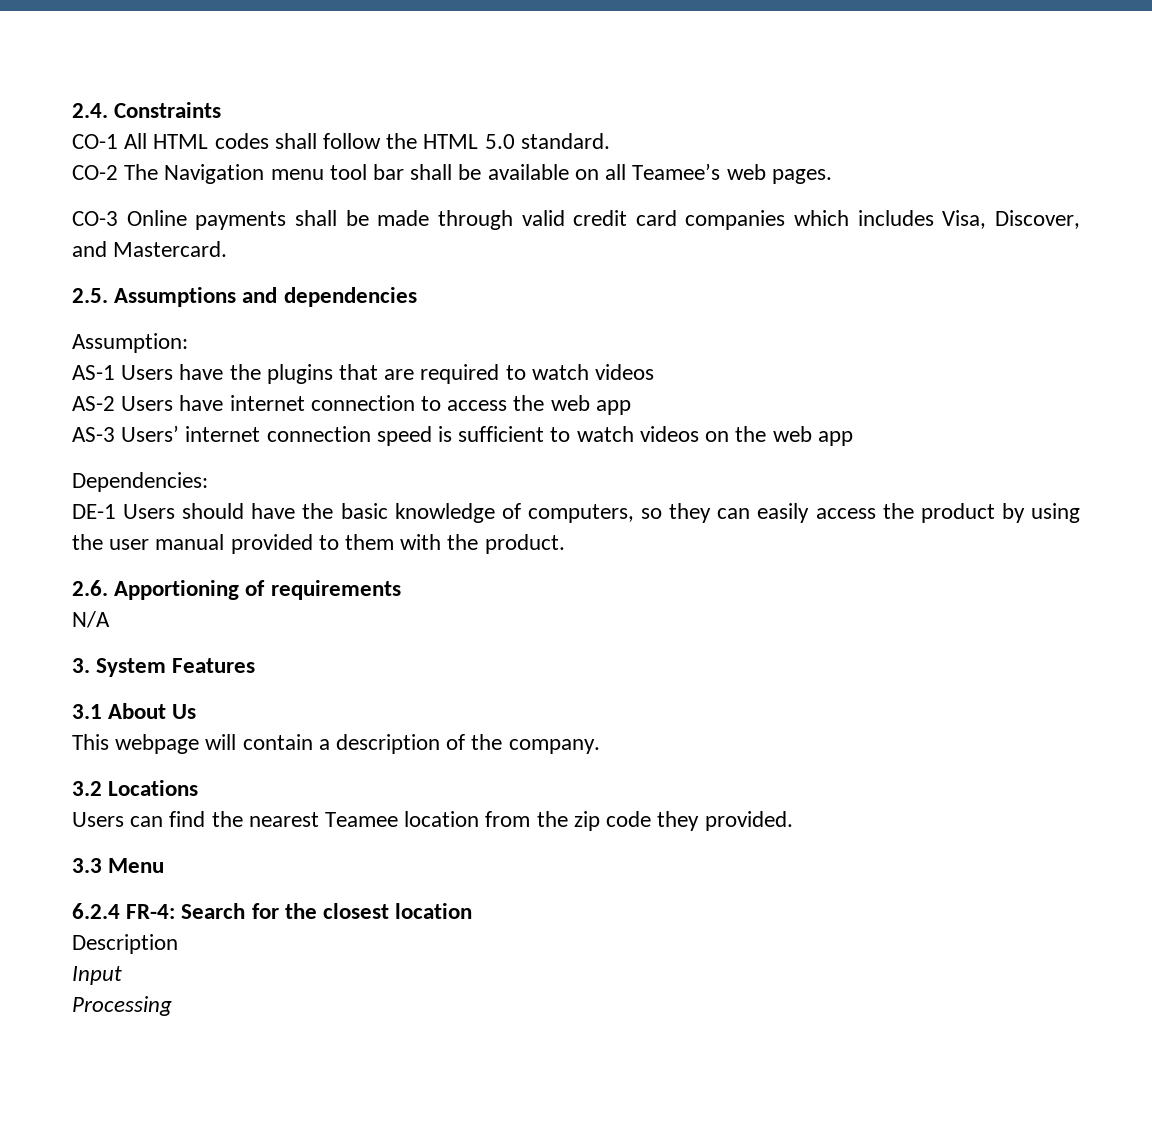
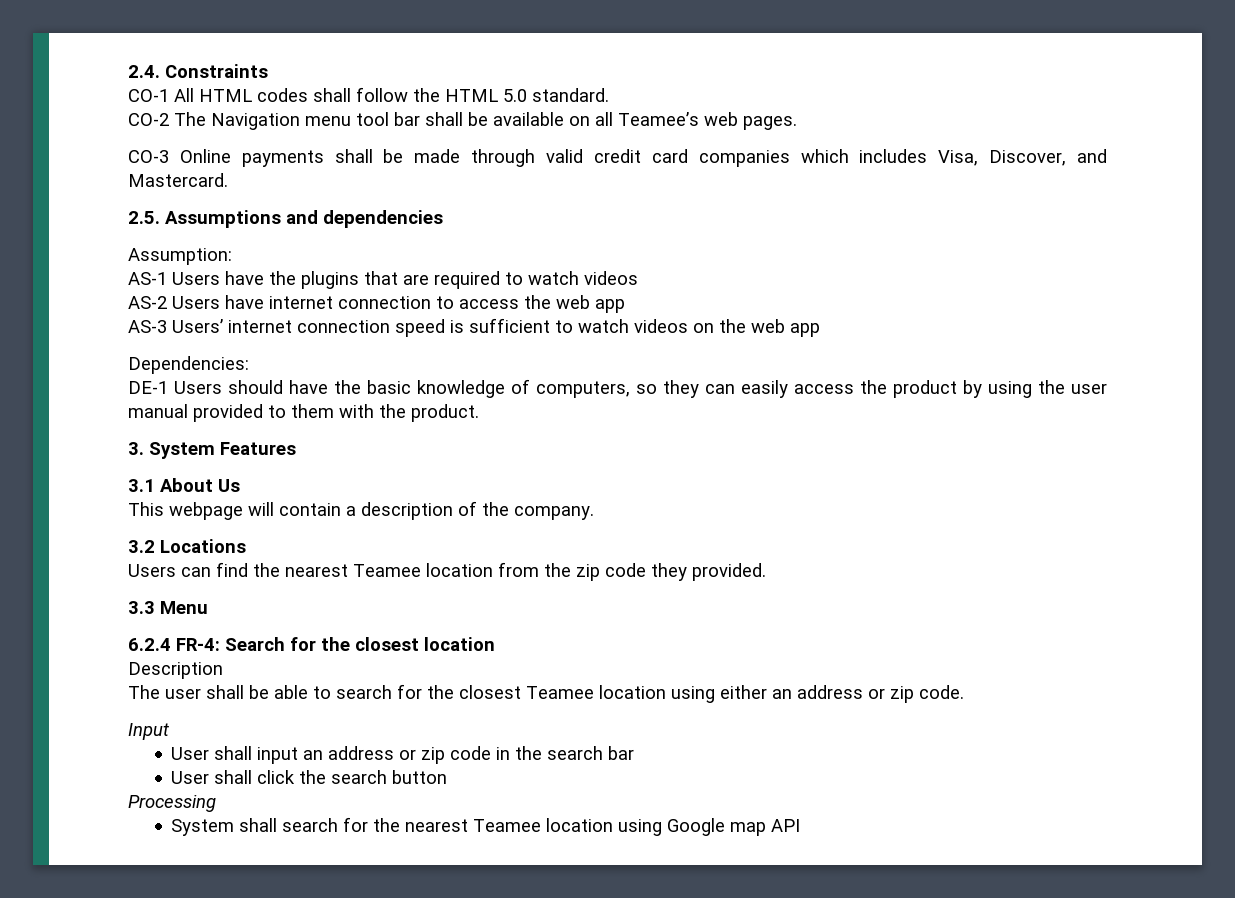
- 2.6. Apportioning of requirements
- N/A
+ The user shall be able to search for the closest Teamee location using either an address or zip code.
  Input
+ User shall input an address or zip code in the search bar
+ User shall click the search button
  Processing
+ System shall search for the nearest Teamee location using Google map API

